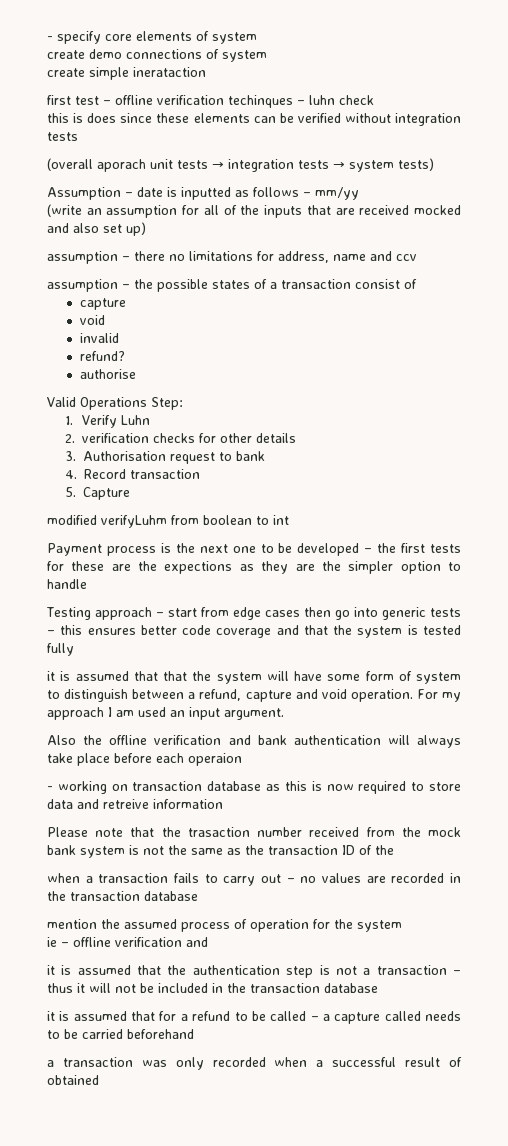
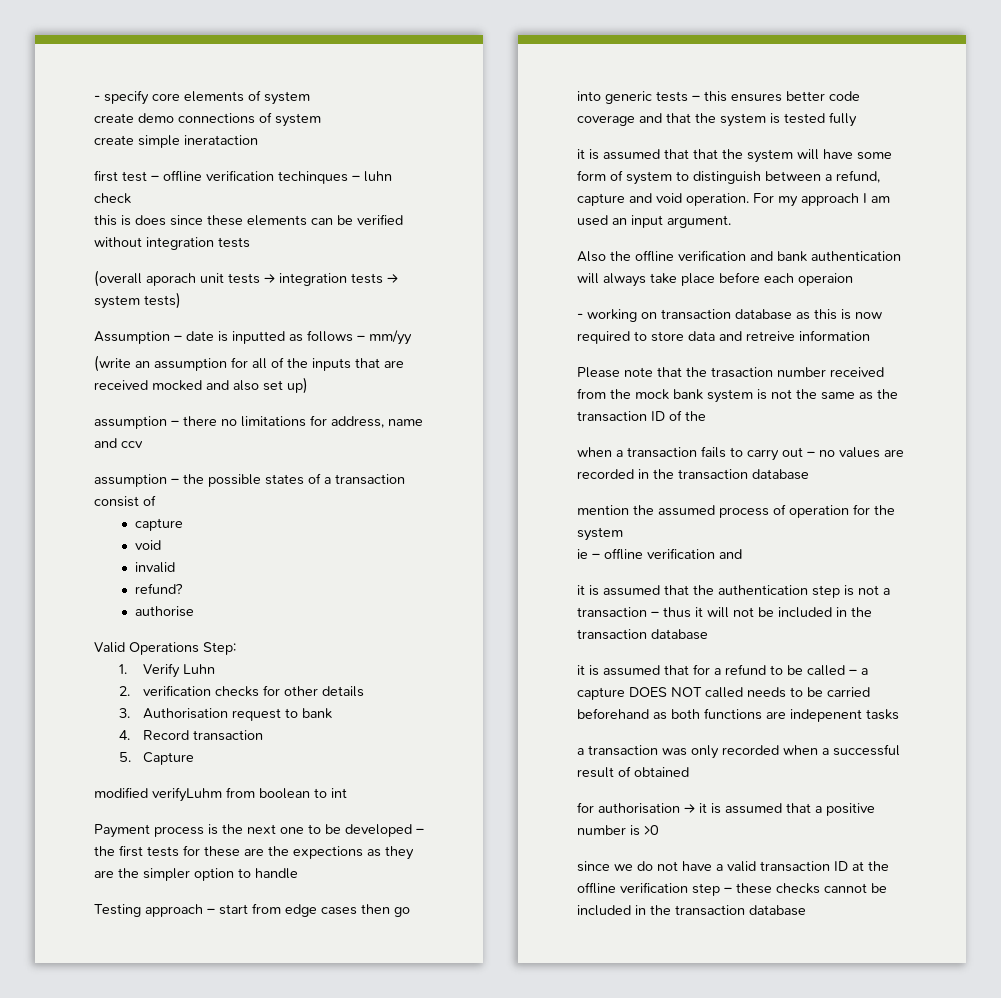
- it is assumed that for a refund to be called – a capture called needs to be carried beforehand
+ it is assumed that for a refund to be called – a capture DOES NOT called needs to be carried beforehand as both functions are indepenent tasks
+ for authorisation → it is assumed that a positive number is >0
+ since we do not have a valid transaction ID at the offline verification step – these checks cannot be included in the transaction database

